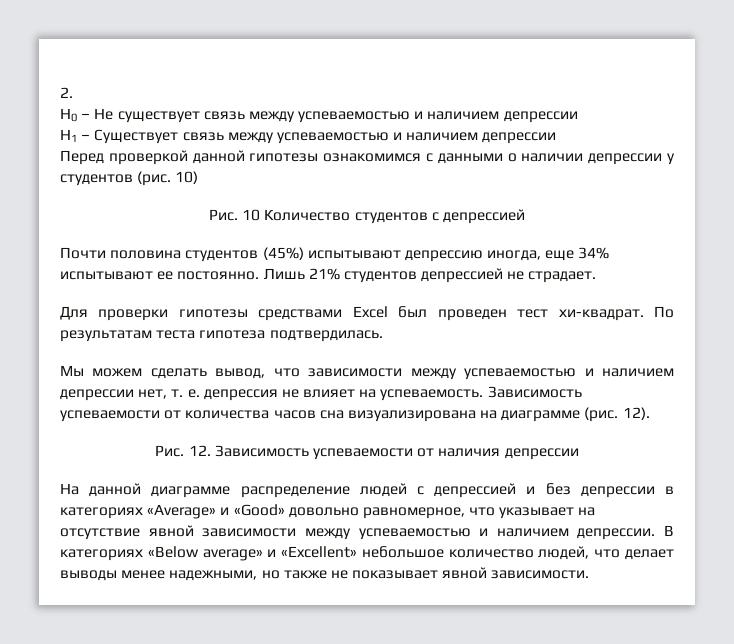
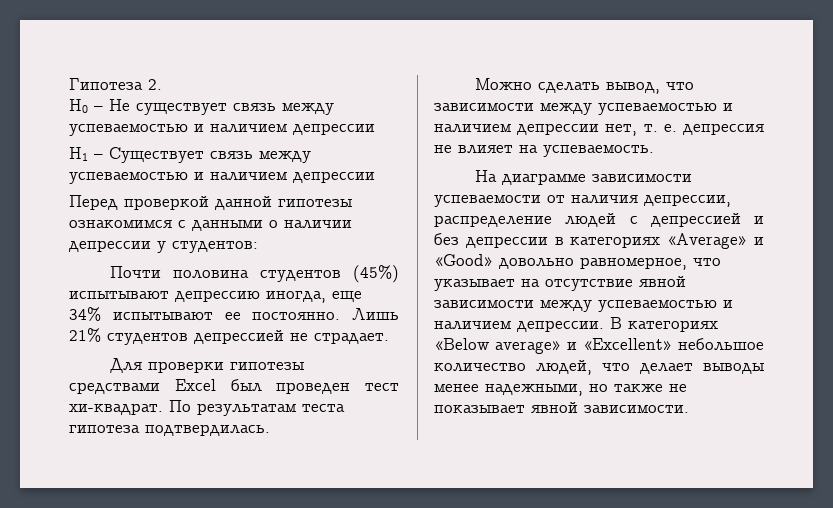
- 2.
+ Гипотеза 2.
- Перед проверкой данной гипотезы ознакомимся с данными о наличии депрессии у студентов (рис. 10)
- Рис. 10 Количество студентов с депрессией
+ Перед проверкой данной гипотезы ознакомимся с данными о наличии депрессии у студентов:
- Мы можем сделать вывод, что зависимости между успеваемостью и наличием депрессии нет, т. е. депрессия не влияет на успеваемость. Зависимость успеваемости от количества часов сна визуализирована на диаграмме (рис. 12).
- Рис. 12. Зависимость успеваемости от наличия депрессии
- На данной диаграмме распределение людей с депрессией и без депрессии в категориях «Average» и «Good» довольно равномерное, что указывает на отсутствие явной зависимости между успеваемостью и наличием депрессии.
+ Можно сделать вывод, что зависимости между успеваемостью и наличием депрессии нет, т. е. депрессия не влияет на успеваемость.
+ На диаграмме зависимости успеваемости от наличия депрессии, распределение людей с депрессией и без депрессии в категориях «Average» и «Good» довольно равномерное, что указывает на отсутствие явной зависимости между успеваемостью и наличием депрессии.

